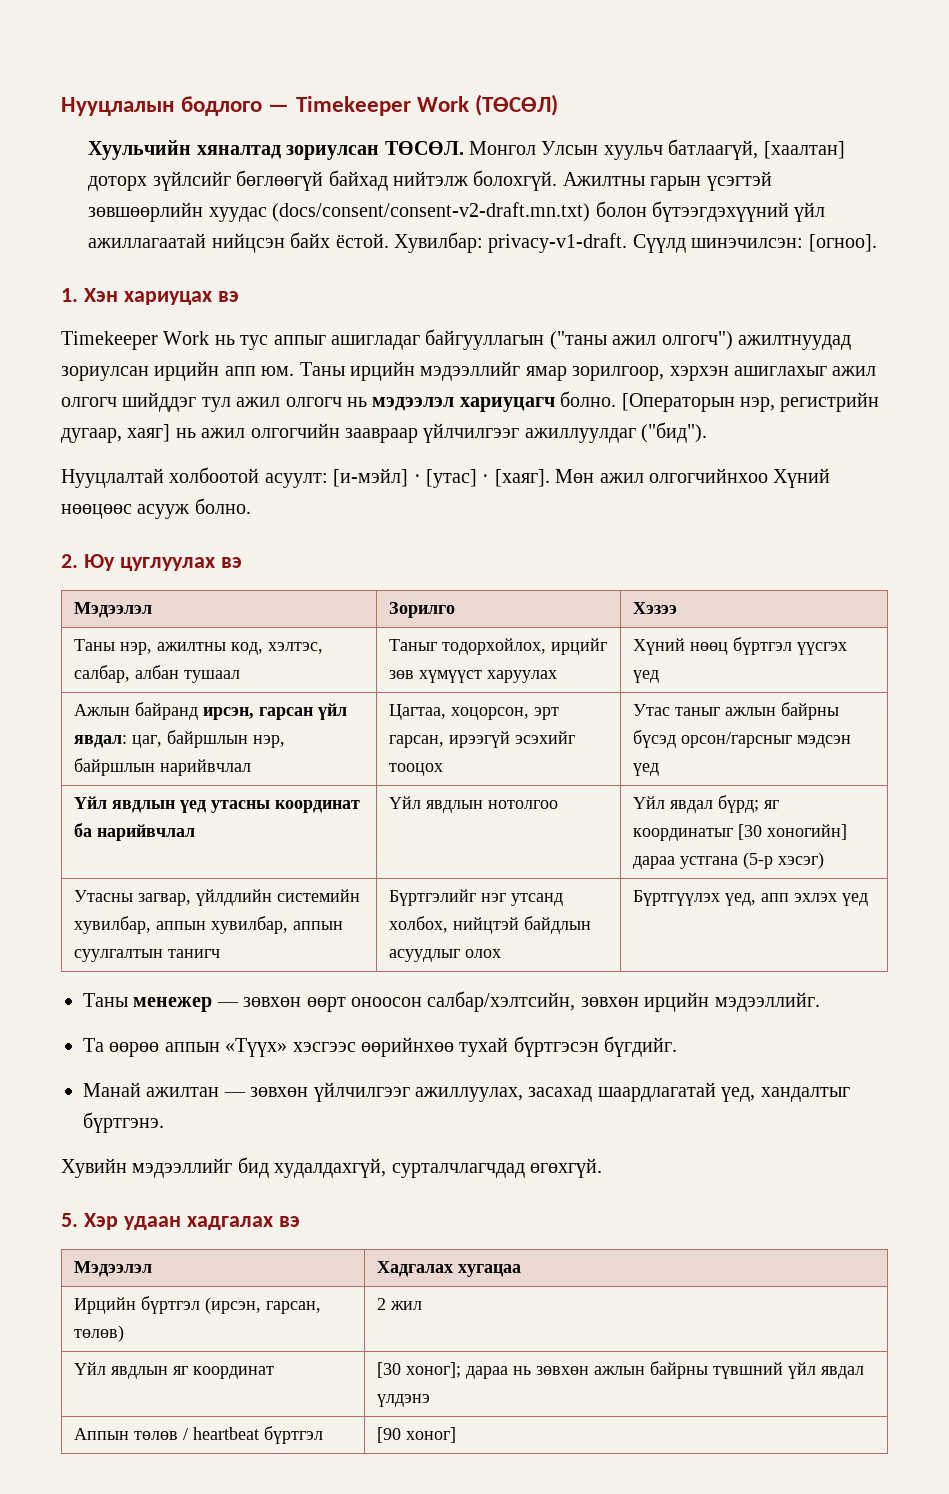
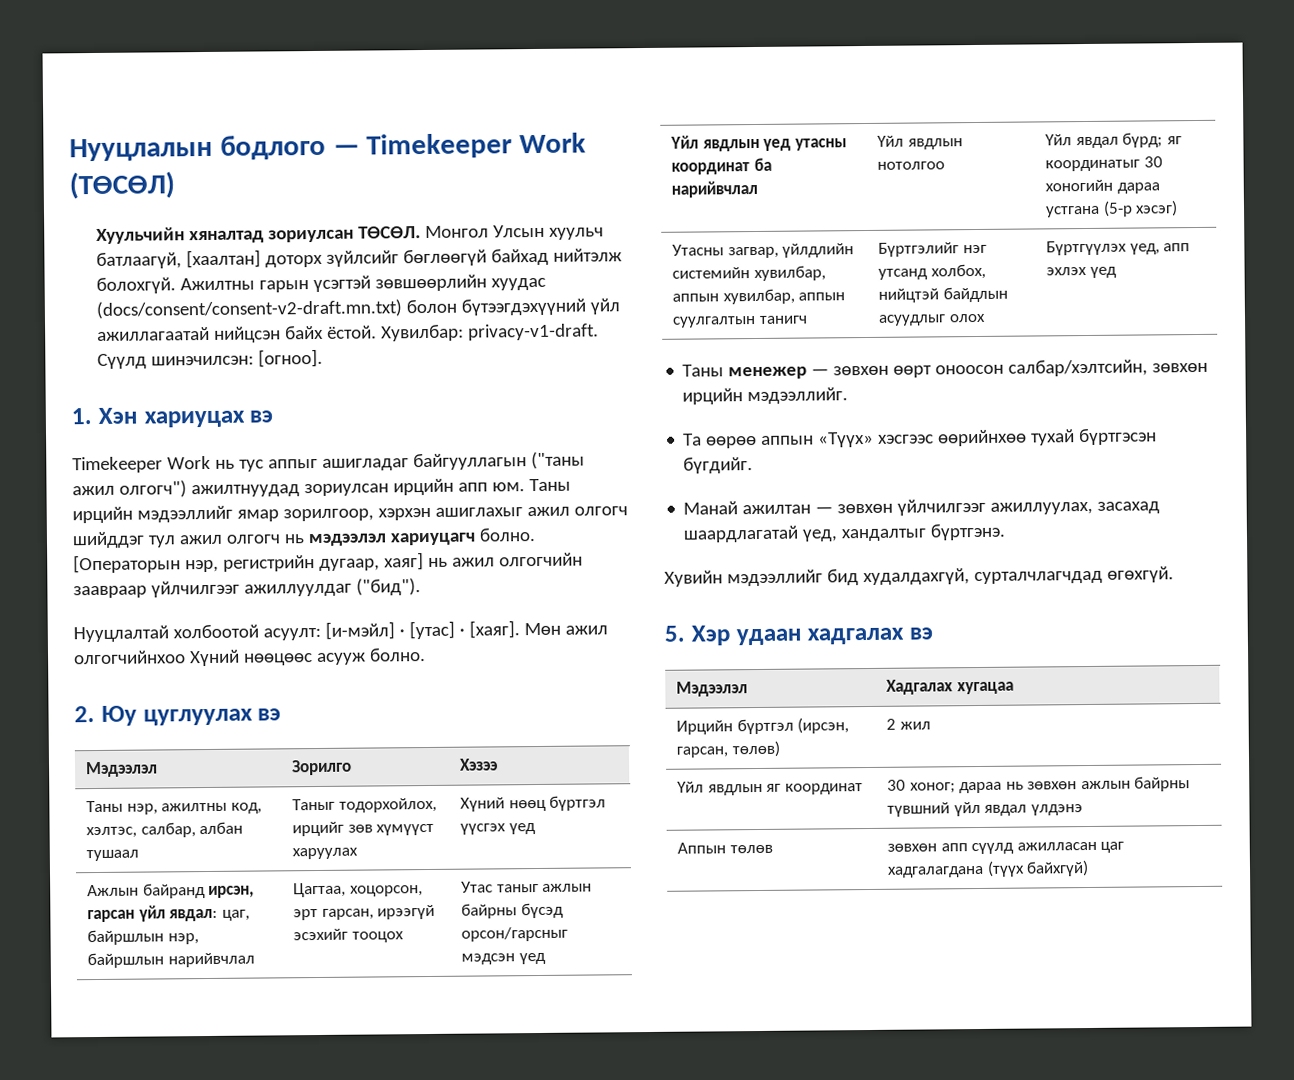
- Үйл явдлын үед утасны координат ба нарийвчлал | Үйл явдлын нотолгоо | Үйл явдал бүрд; яг координатыг [30 хоногийн] дараа устгана (5-р хэсэг)
+ Үйл явдлын үед утасны координат ба нарийвчлал | Үйл явдлын нотолгоо | Үйл явдал бүрд; яг координатыг 30 хоногийн дараа устгана (5-р хэсэг)
- Үйл явдлын яг координат | [30 хоног]; дараа нь зөвхөн ажлын байрны түвшний үйл явдал үлдэнэ
+ Үйл явдлын яг координат | 30 хоног; дараа нь зөвхөн ажлын байрны түвшний үйл явдал үлдэнэ
- Аппын төлөв / heartbeat бүртгэл | [90 хоног]
+ Аппын төлөв | зөвхөн апп сүүлд ажилласан цаг хадгалагдана (түүх байхгүй)

